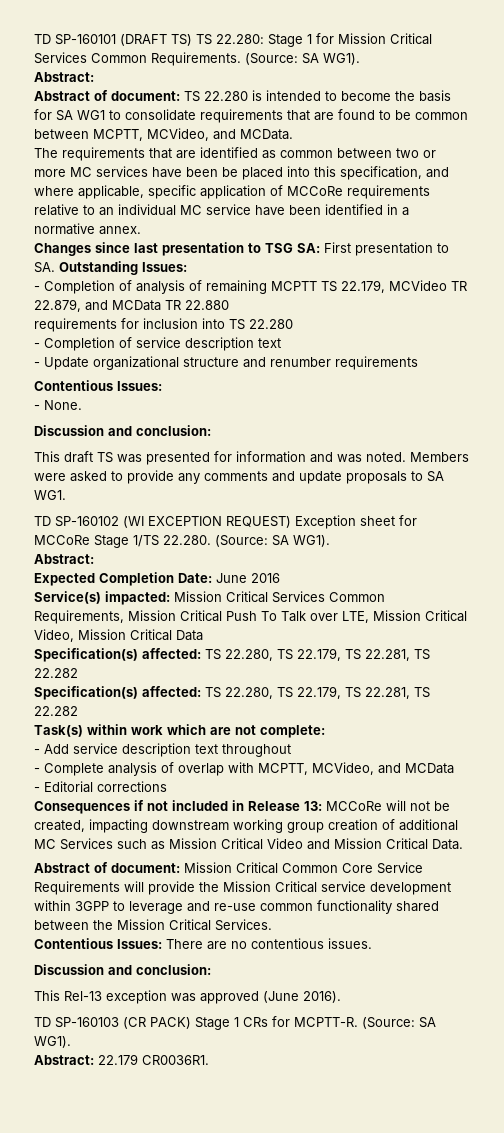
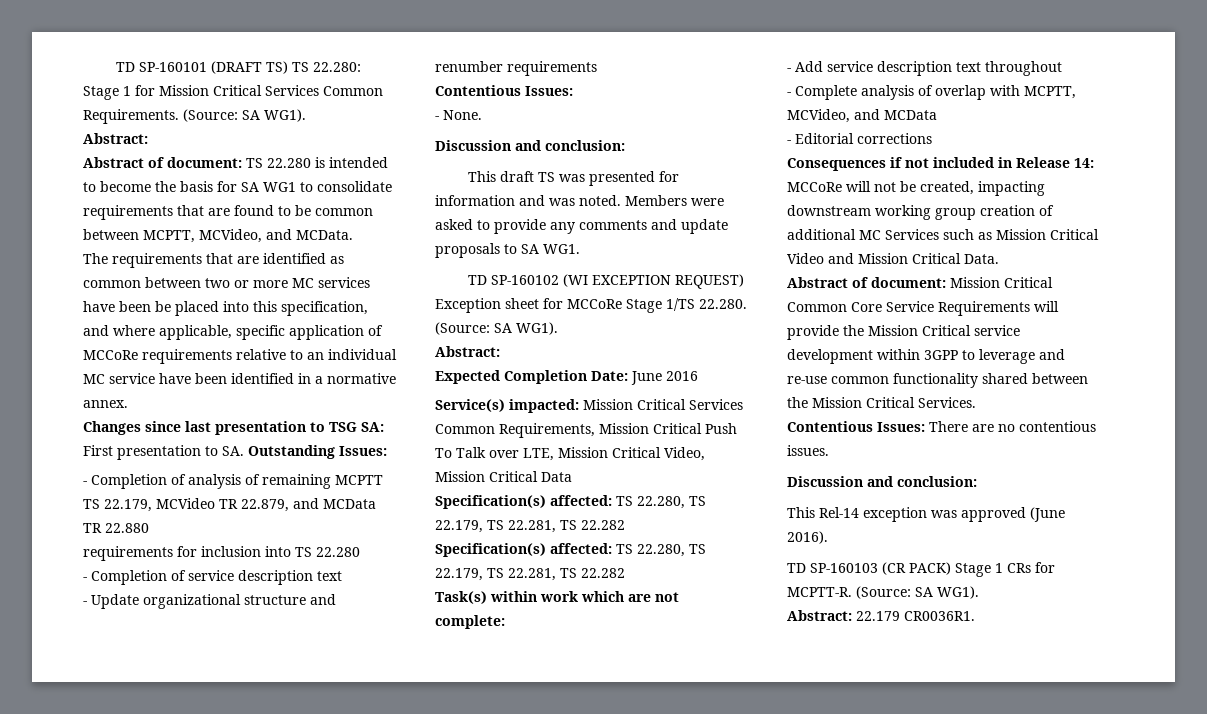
- Consequences if not included in Release 13: MCCoRe will not be created, impacting downstream working group creation of additional MC Services such as Mission Critical Video and Mission Critical Data.
+ Consequences if not included in Release 14: MCCoRe will not be created, impacting downstream working group creation of additional MC Services such as Mission Critical Video and Mission Critical Data.
- This Rel-13 exception was approved (June 2016).
+ This Rel-14 exception was approved (June 2016).

